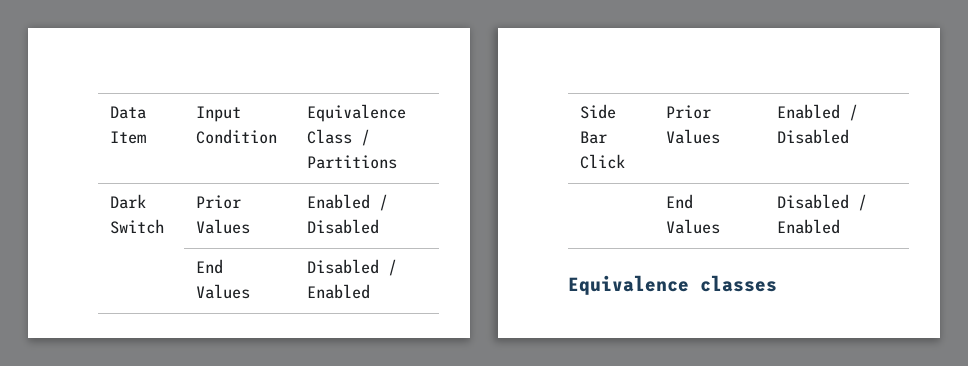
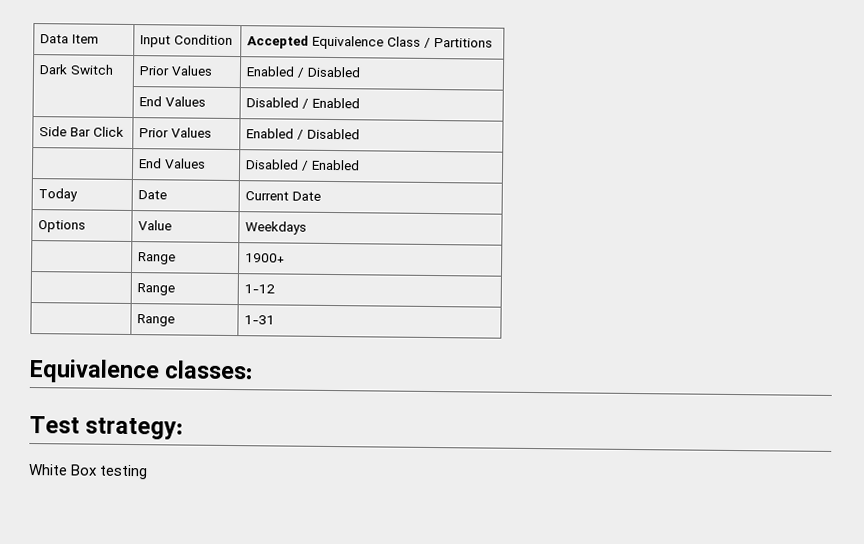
- Data Item | Input Condition | Equivalence Class / Partitions
+ Data Item | Input Condition | Accepted Equivalence Class / Partitions
- Equivalence classes
+ Today | Date | Current Date
+ Options | Value | Weekdays
+ | Range | 1900+
+ | Range | 1-12
+ | Range | 1-31
+ Equivalence classes:
+ Test strategy:
+ White Box testing

